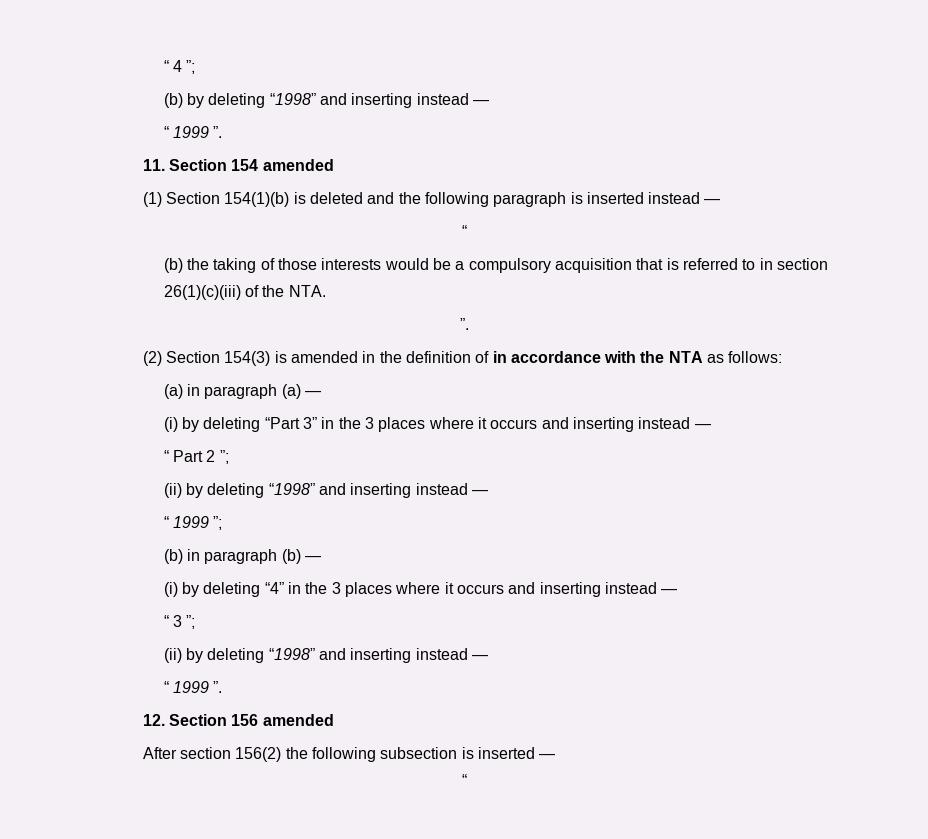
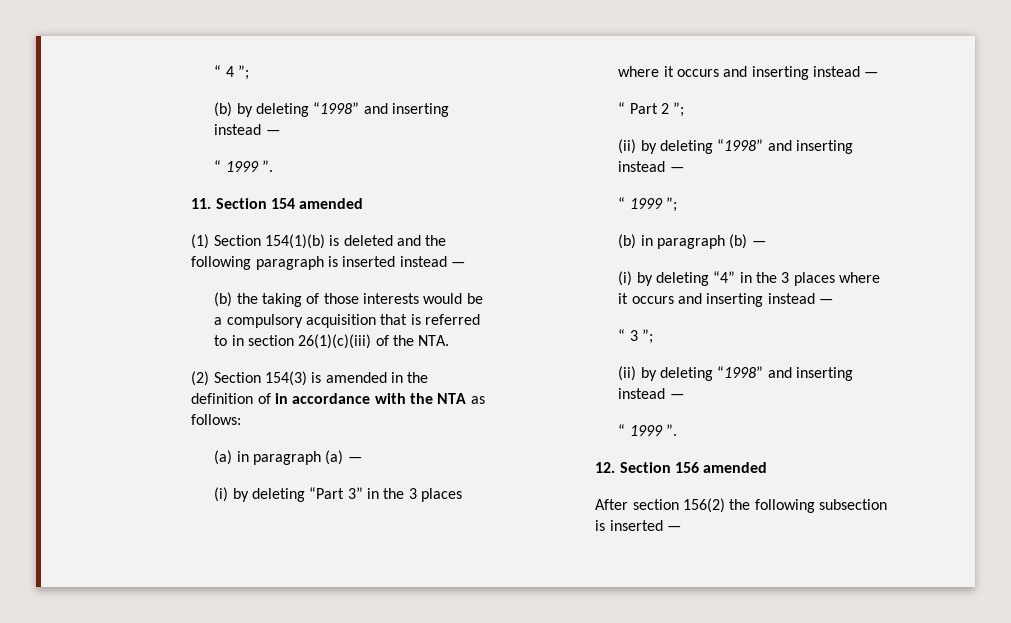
  (1) Section 154(1)(b) is deleted and the following paragraph is inserted instead —
- “
  (b) the taking of those interests would be a compulsory acquisition that is referred to in section 26(1)(c)(iii) of the NTA.
- ”.
  After section 156(2) the following subsection is inserted —
- “

